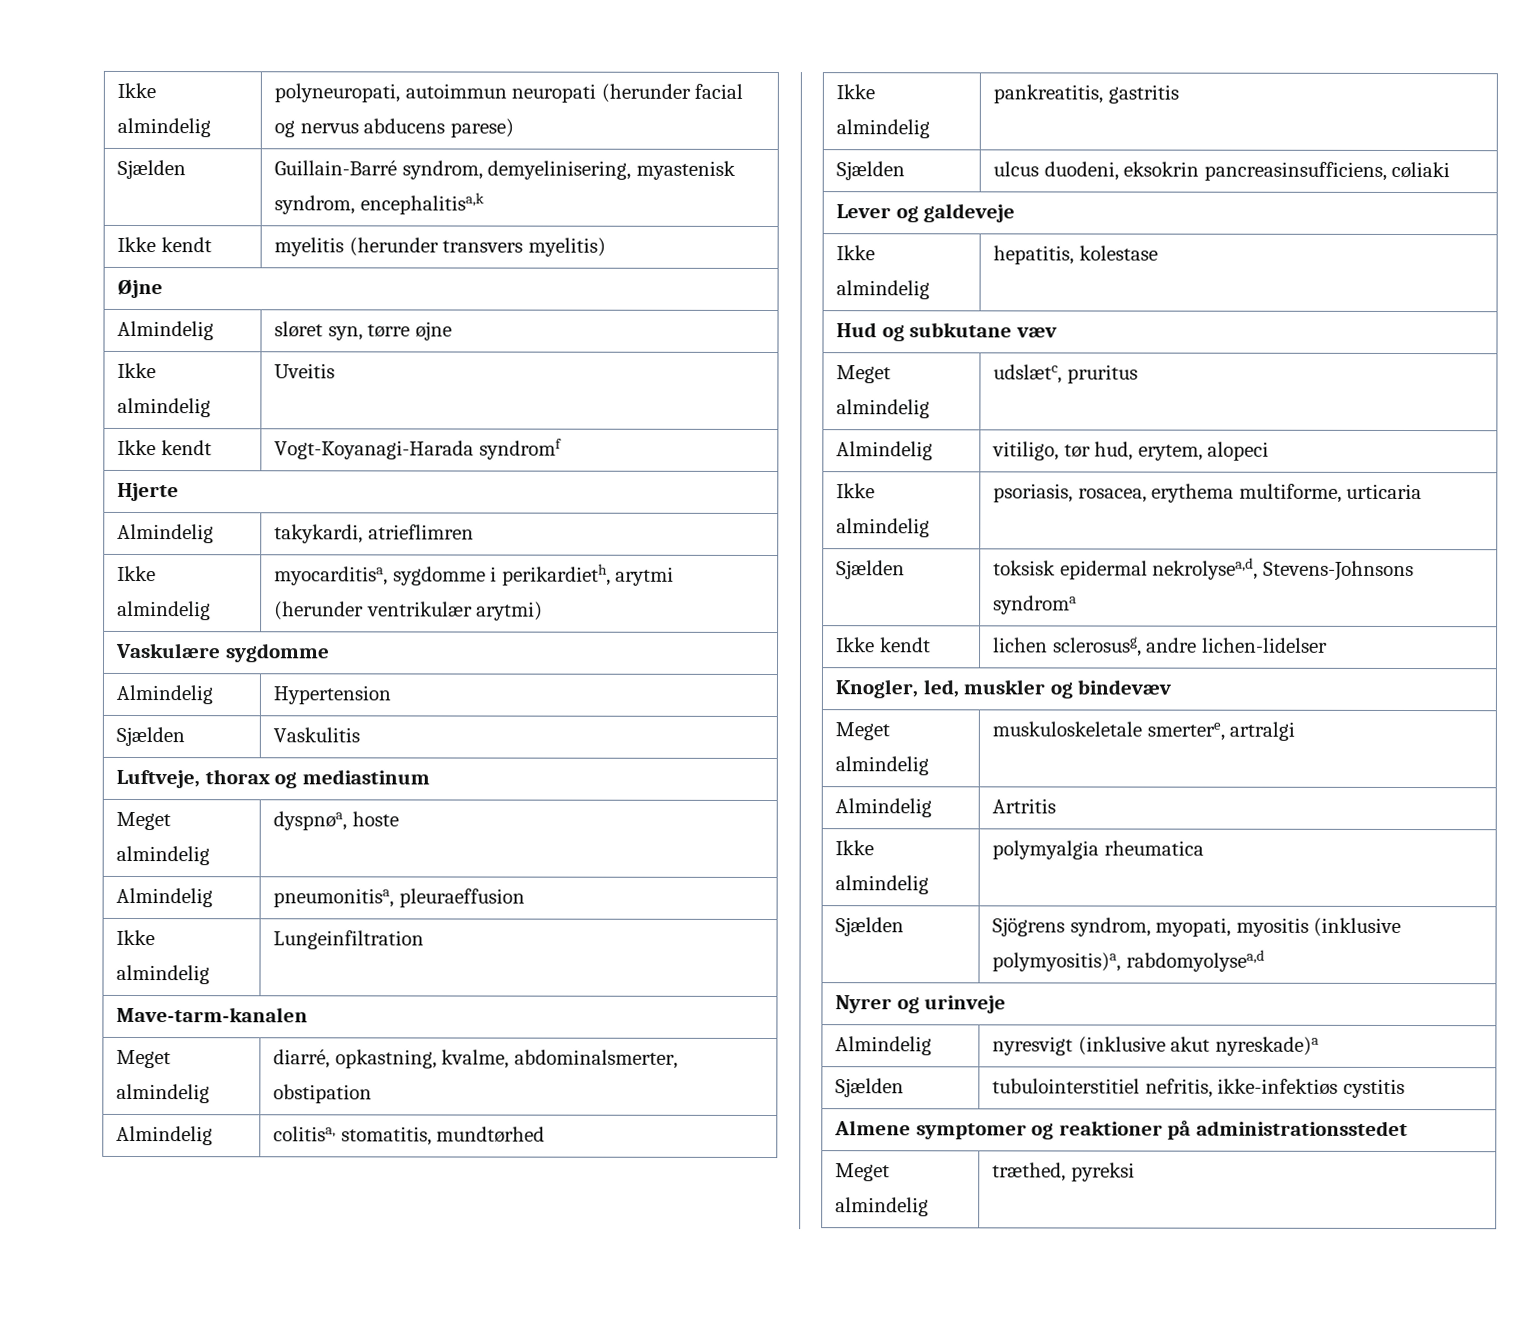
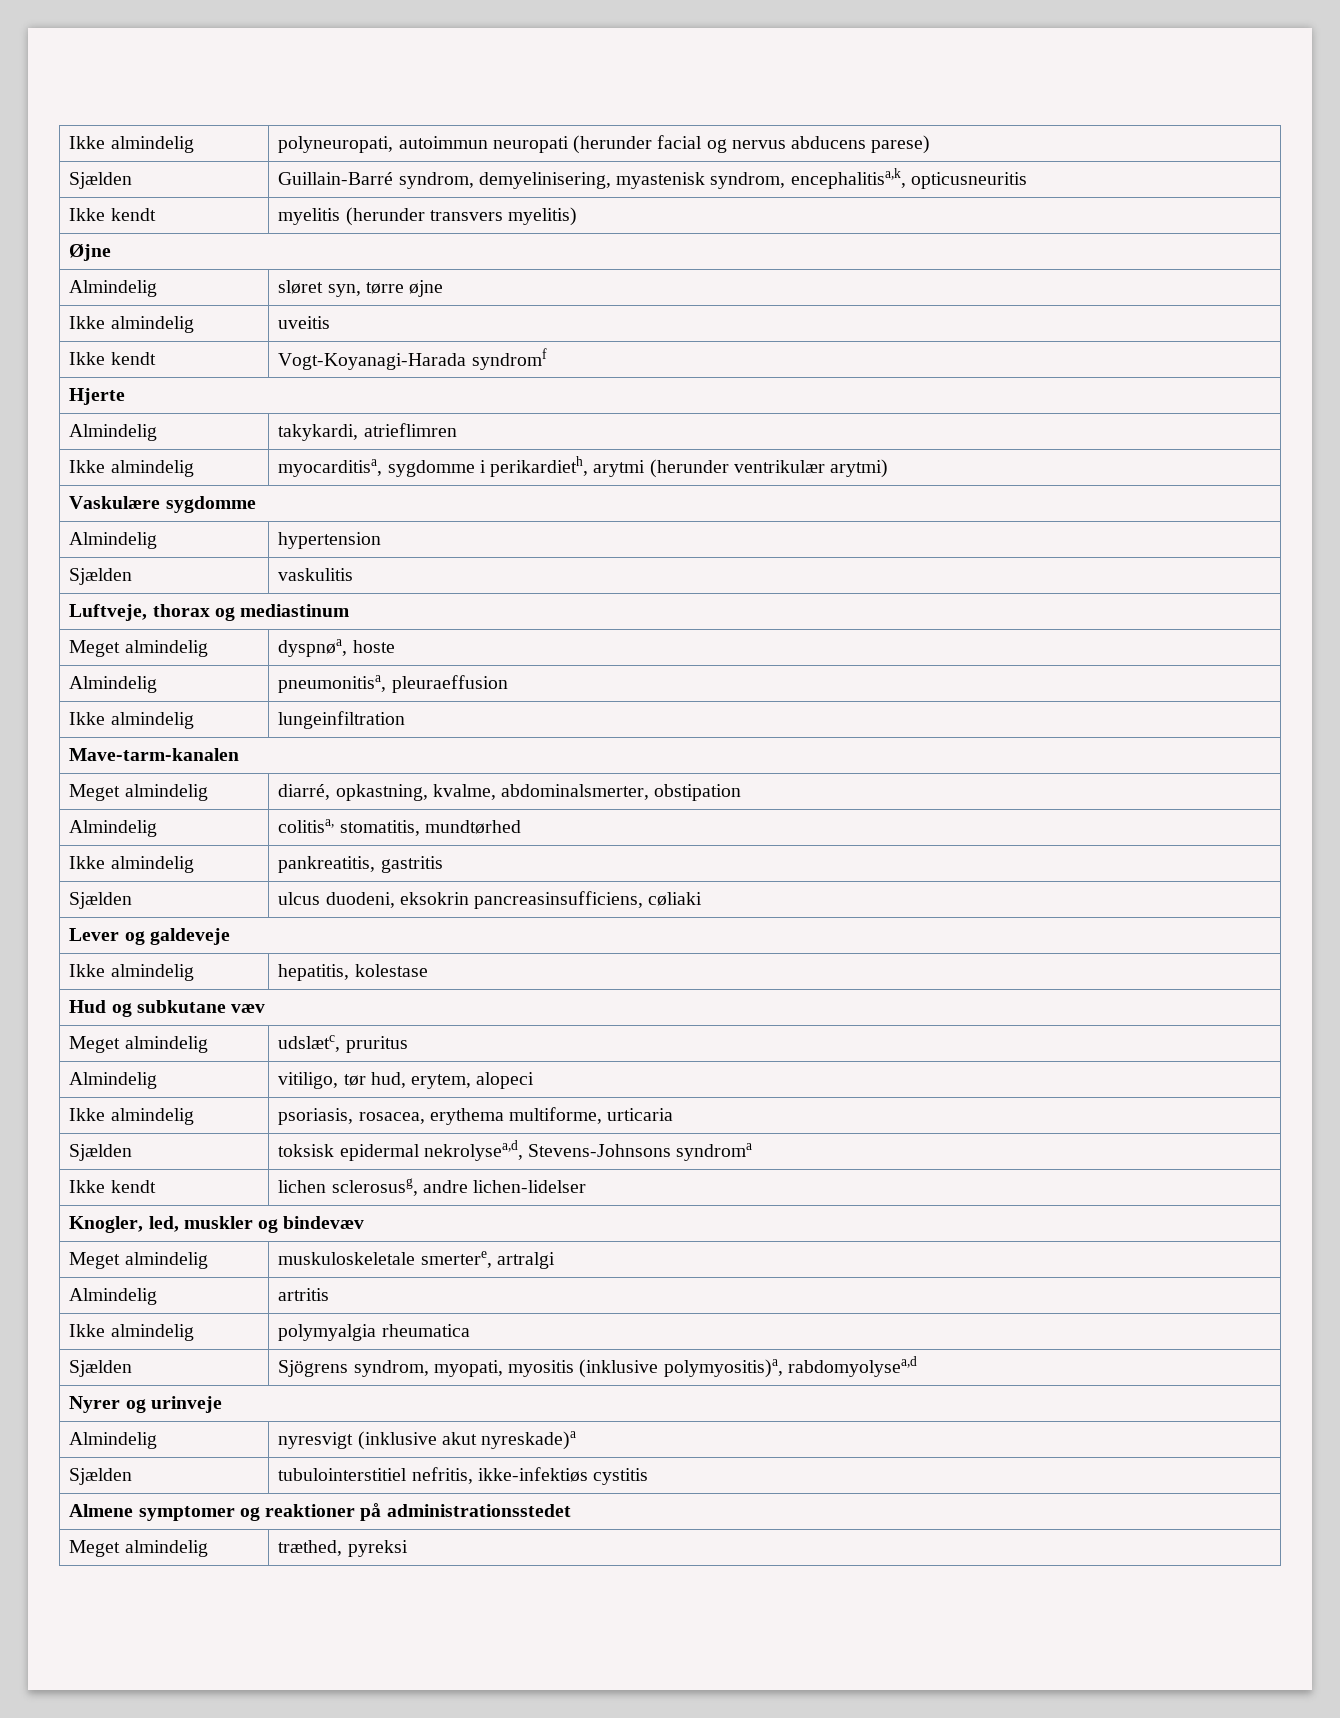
- Sjælden | Guillain-Barré syndrom, demyelinisering, myastenisk syndrom, encephalitisa,k
+ Sjælden | Guillain-Barré syndrom, demyelinisering, myastenisk syndrom, encephalitisa,k, opticusneuritis
- Ikke almindelig | Uveitis
+ Ikke almindelig | uveitis
- Almindelig | Hypertension
- Sjælden | Vaskulitis
+ Almindelig | hypertension
+ Sjælden | vaskulitis
- Ikke almindelig | Lungeinfiltration
+ Ikke almindelig | lungeinfiltration
- Almindelig | Artritis
+ Almindelig | artritis

